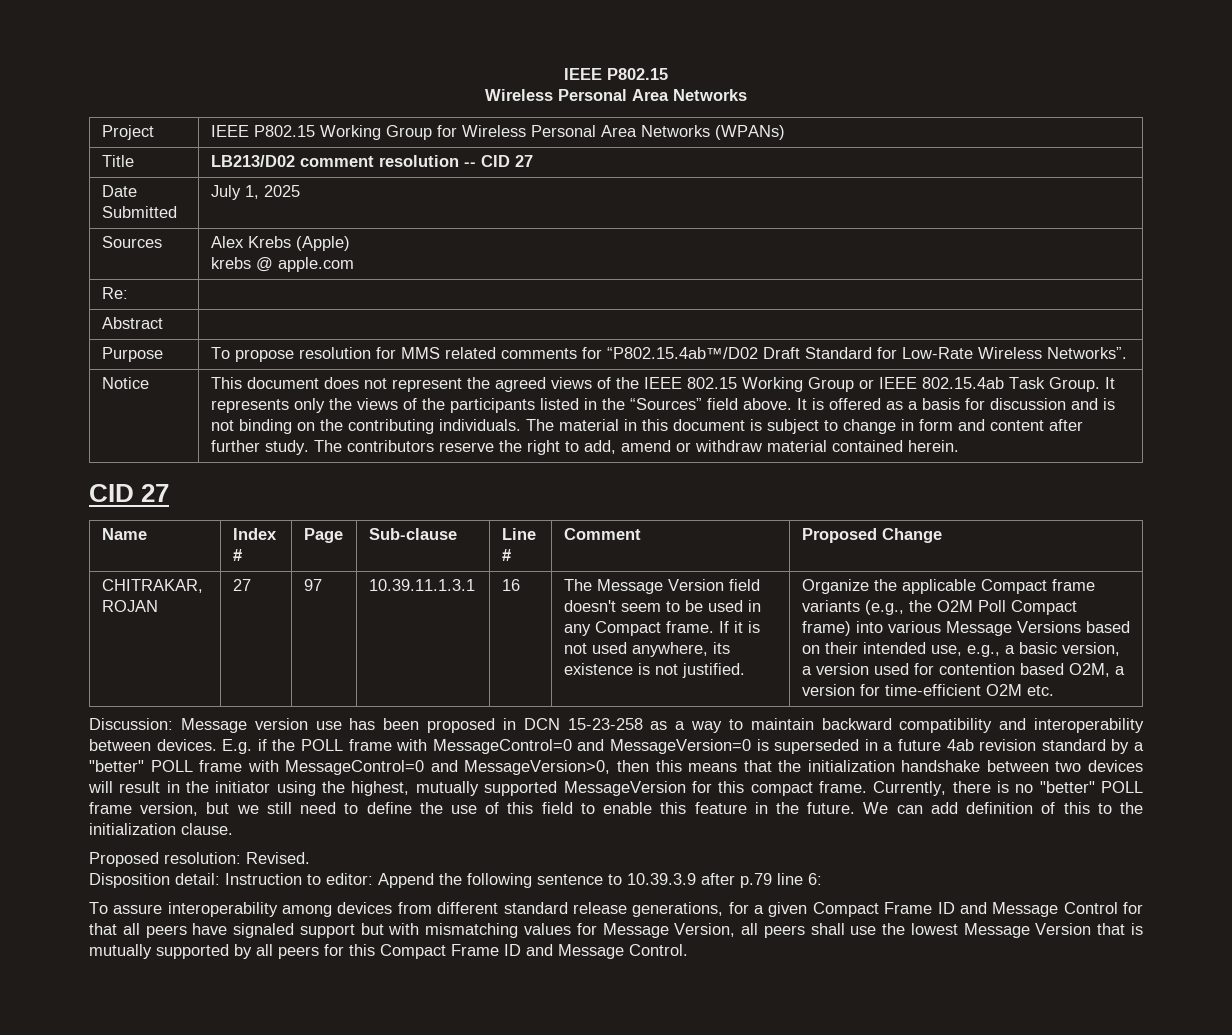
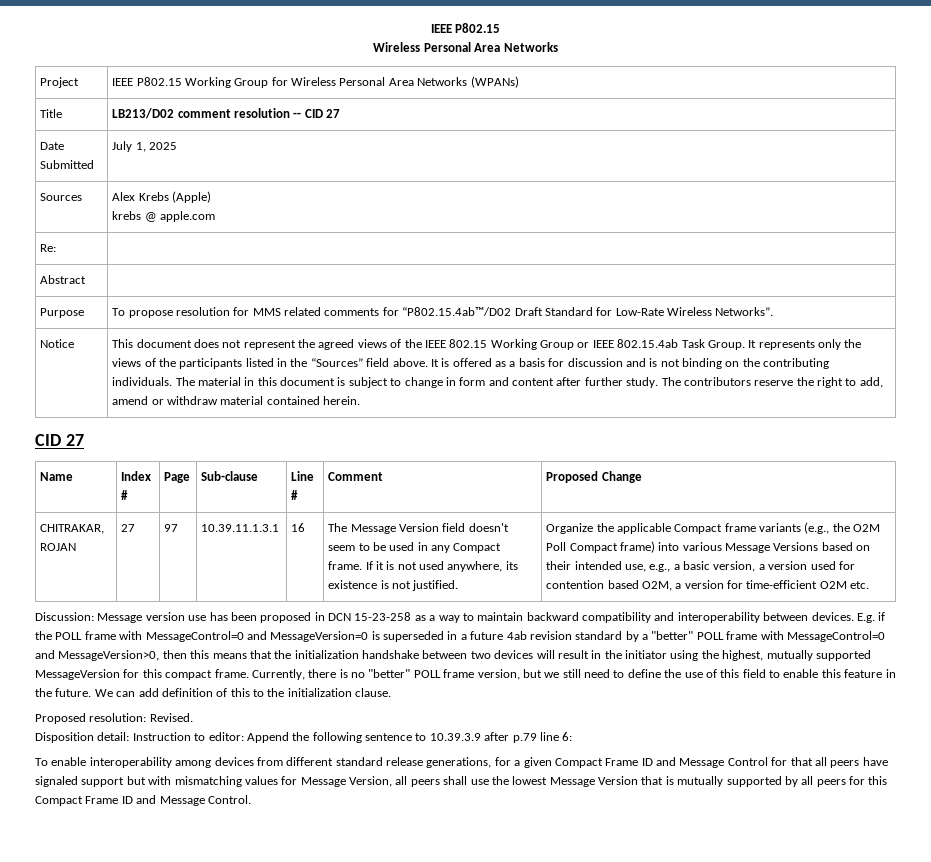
- To assure interoperability among devices from different standard release generations, for a given Compact Frame ID and Message Control for that all peers have signaled support but with mismatching values for Message Version, all peers shall use the lowest Message Version that is mutually supported by all peers for this Compact Frame ID and Message Control.
+ To enable interoperability among devices from different standard release generations, for a given Compact Frame ID and Message Control for that all peers have signaled support but with mismatching values for Message Version, all peers shall use the lowest Message Version that is mutually supported by all peers for this Compact Frame ID and Message Control.

